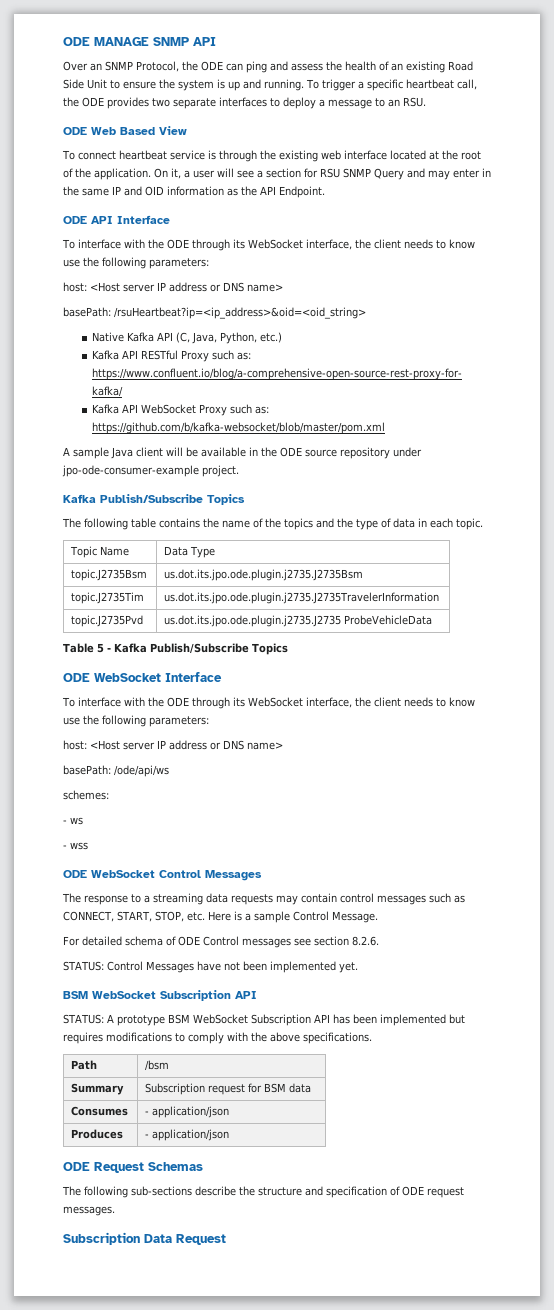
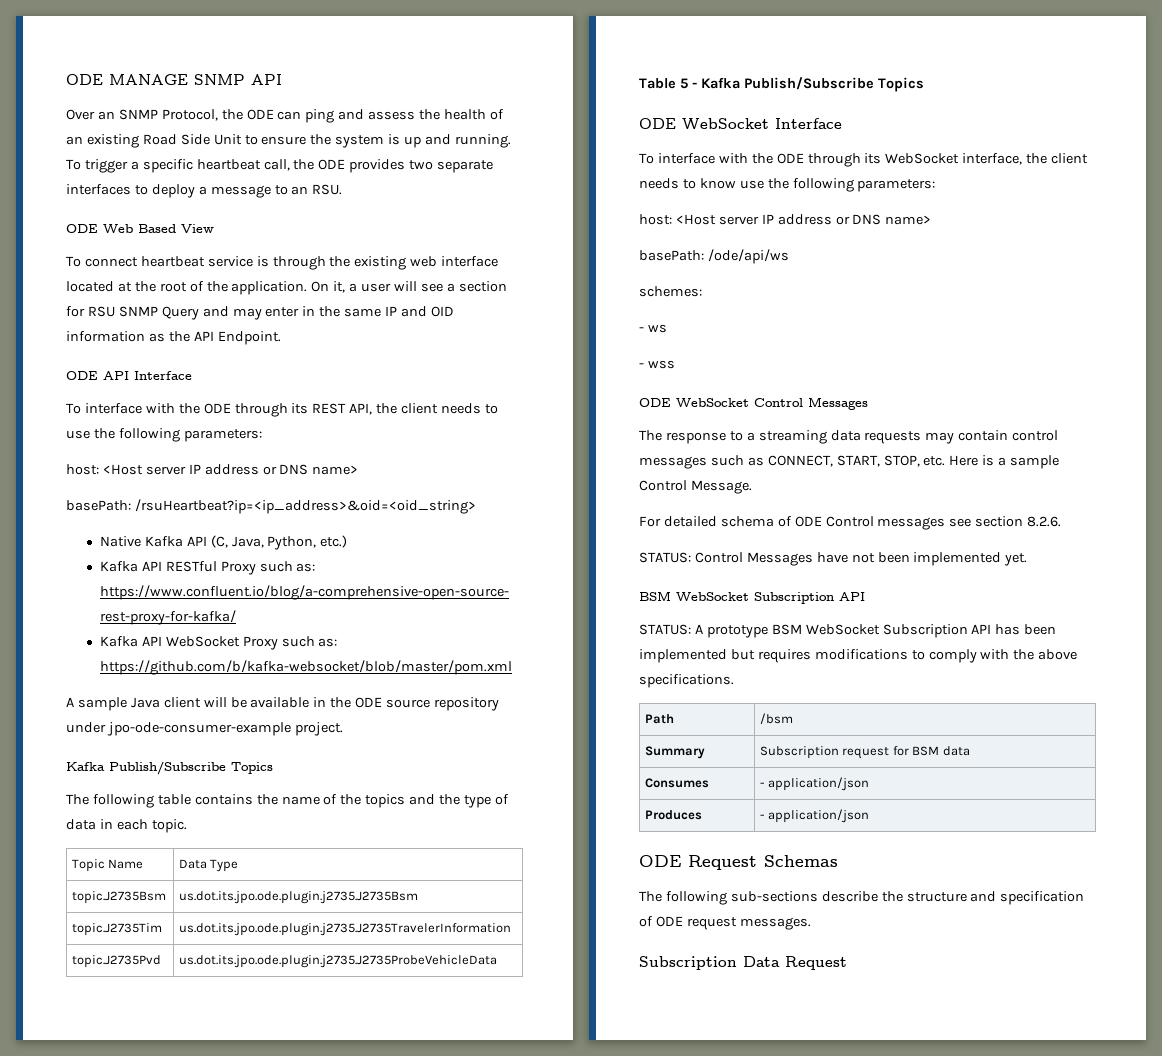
  ODE API Interface
- To interface with the ODE through its WebSocket interface, the client needs to know use the following parameters:
+ To interface with the ODE through its REST API, the client needs to use the following parameters:
- topic.J2735Pvd | us.dot.its.jpo.ode.plugin.j2735.J2735 ProbeVehicleData
+ topic.J2735Pvd | us.dot.its.jpo.ode.plugin.j2735.J2735ProbeVehicleData

